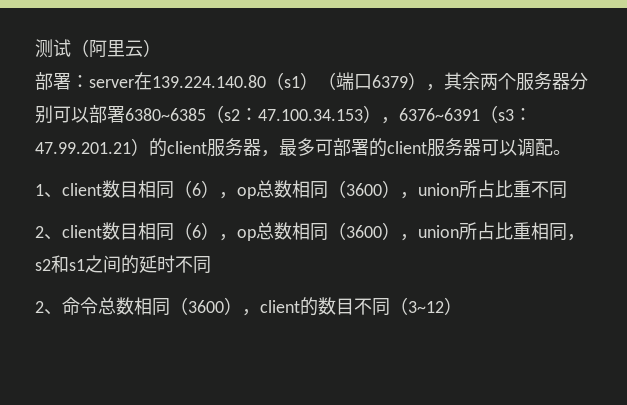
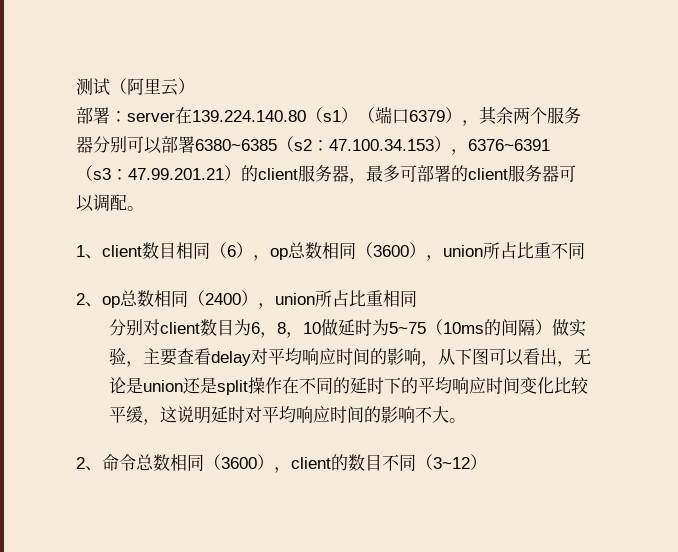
- 2、client数目相同（6），op总数相同（3600），union所占比重相同，s2和s1之间的延时不同
+ 2、op总数相同（2400），union所占比重相同
+ 分别对client数目为6，8，10做延时为5~75（10ms的间隔）做实验，主要查看delay对平均响应时间的影响，从下图可以看出，无论是union还是split操作在不同的延时下的平均响应时间变化比较平缓，这说明延时对平均响应时间的影响不大。

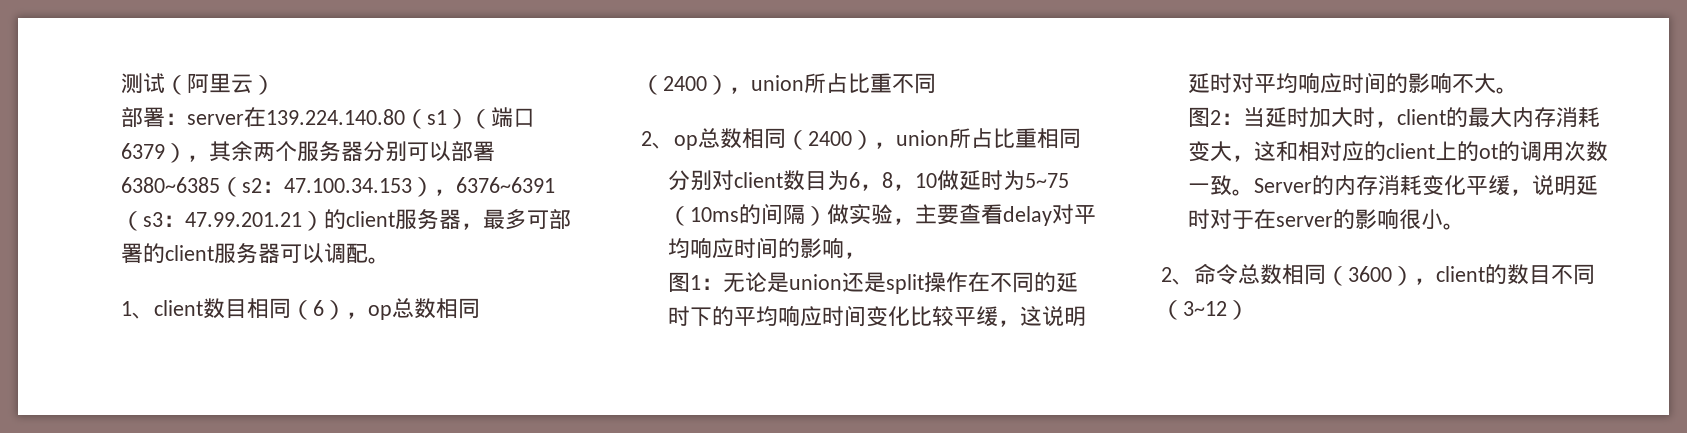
- 1、client数目相同（6），op总数相同（3600），union所占比重不同
+ 1、client数目相同（6），op总数相同（2400），union所占比重不同
- 分别对client数目为6，8，10做延时为5~75（10ms的间隔）做实验，主要查看delay对平均响应时间的影响，从下图可以看出，无论是union还是split操作在不同的延时下的平均响应时间变化比较平缓，这说明延时对平均响应时间的影响不大。
+ 分别对client数目为6，8，10做延时为5~75（10ms的间隔）做实验，主要查看delay对平均响应时间的影响，
+ 图1：无论是union还是split操作在不同的延时下的平均响应时间变化比较平缓，这说明延时对平均响应时间的影响不大。
+ 图2：当延时加大时，client的最大内存消耗变大，这和相对应的client上的ot的调用次数一致。Server的内存消耗变化平缓，说明延时对于在server的影响很小。

